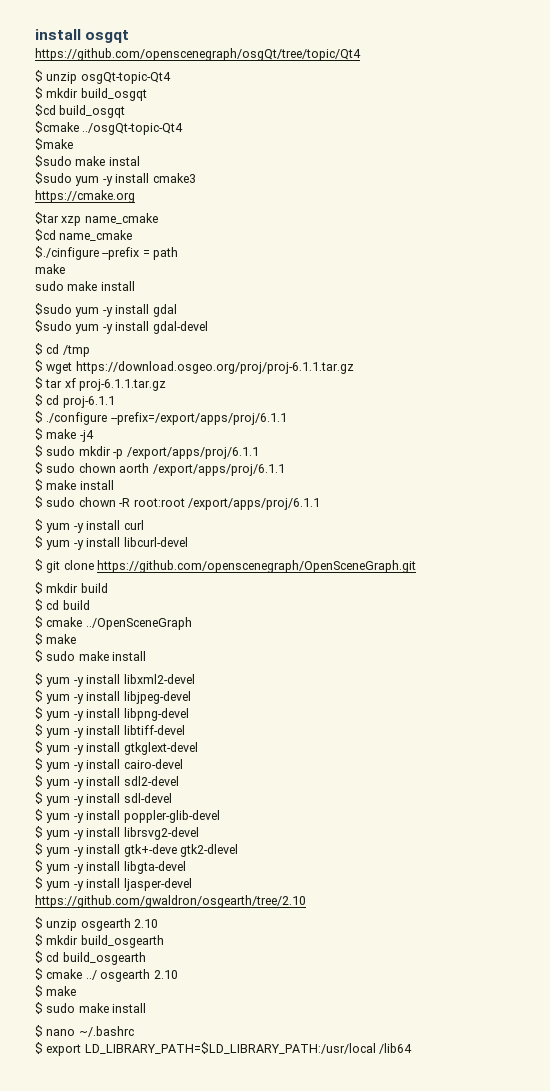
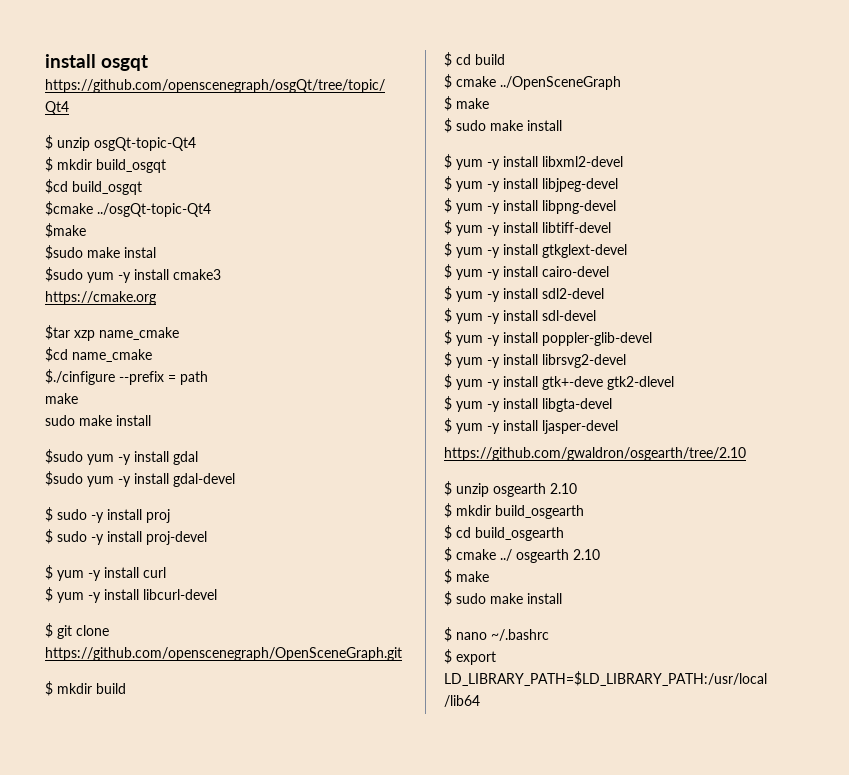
- $ cd /tmp
- $ wget https://download.osgeo.org/proj/proj-6.1.1.tar.gz
- $ tar xf proj-6.1.1.tar.gz
- $ cd proj-6.1.1
- $ ./configure --prefix=/export/apps/proj/6.1.1
- $ make -j4
- $ sudo mkdir -p /export/apps/proj/6.1.1
- $ sudo chown aorth /export/apps/proj/6.1.1
- $ make install
- $ sudo chown -R root:root /export/apps/proj/6.1.1
+ $ sudo -y install proj
+ $ sudo -y install proj-devel

